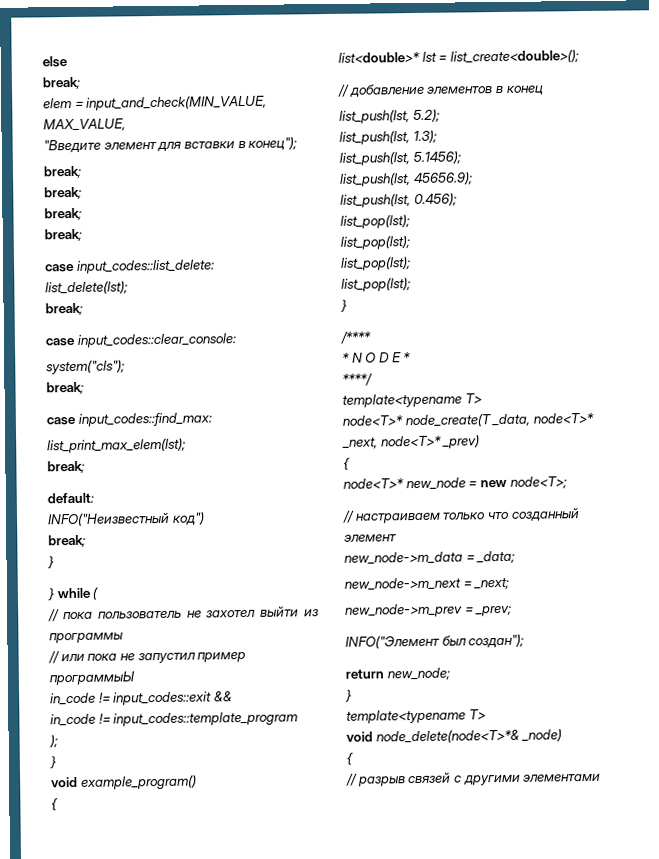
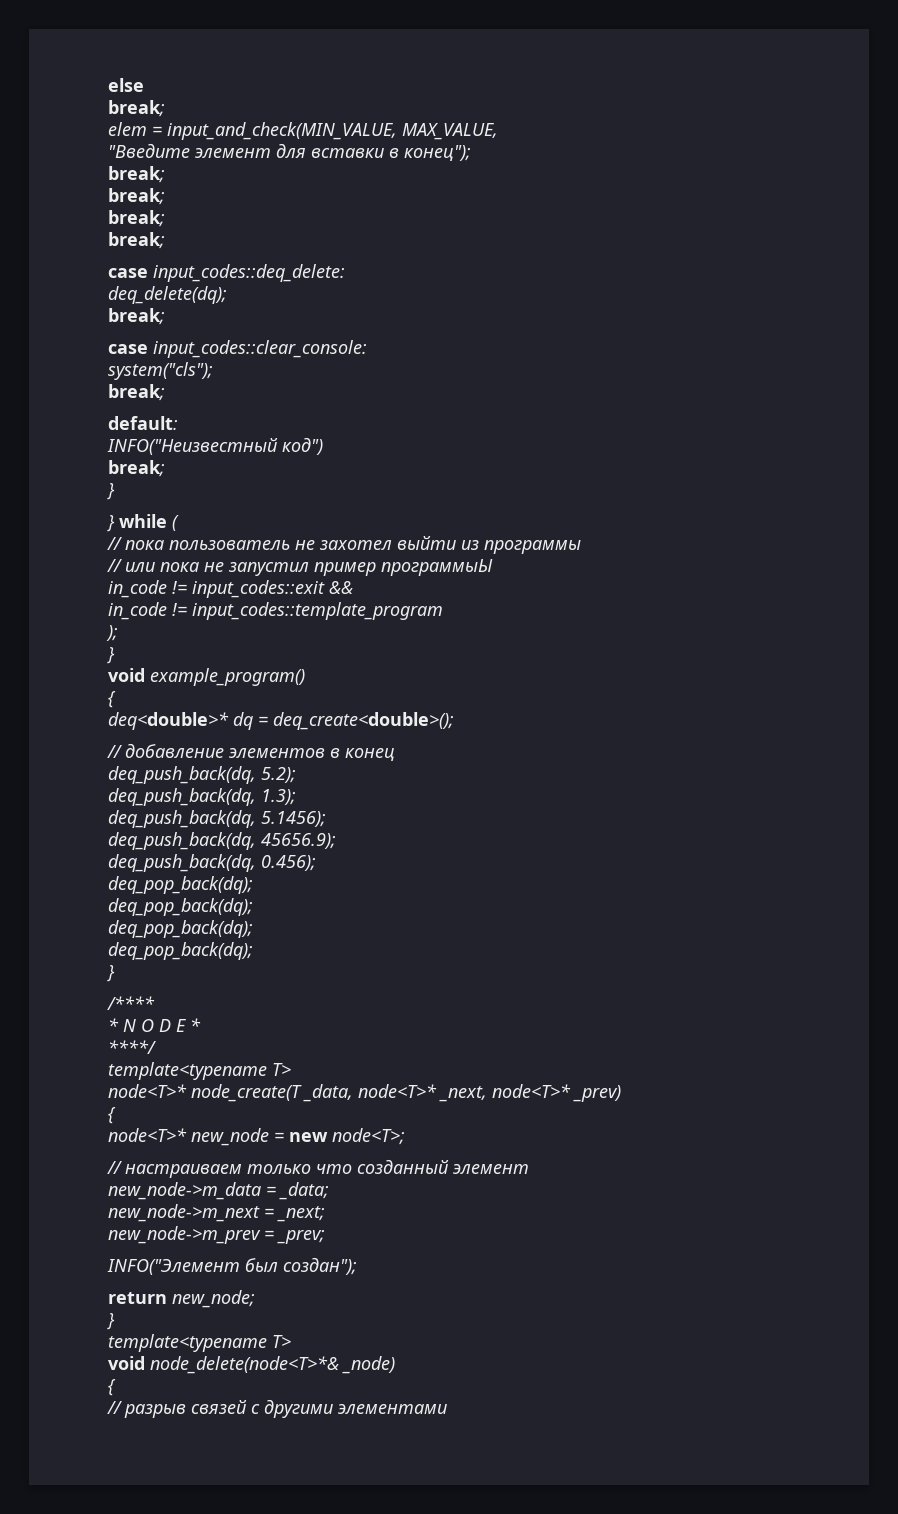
- case input_codes::list_delete:
- list_delete(lst);
+ case input_codes::deq_delete:
+ deq_delete(dq);
- case input_codes::find_max:
- list_print_max_elem(lst);
- break;
- list<double>* lst = list_create<double>();
+ deq<double>* dq = deq_create<double>();
- list_push(lst, 5.2);
+ deq_push_back(dq, 5.2);
- list_push(lst, 1.3);
+ deq_push_back(dq, 1.3);
- list_push(lst, 5.1456);
+ deq_push_back(dq, 5.1456);
- list_push(lst, 45656.9);
+ deq_push_back(dq, 45656.9);
- list_push(lst, 0.456);
- list_pop(lst);
- list_pop(lst);
- list_pop(lst);
- list_pop(lst);
+ deq_push_back(dq, 0.456);
+ deq_pop_back(dq);
+ deq_pop_back(dq);
+ deq_pop_back(dq);
+ deq_pop_back(dq);

